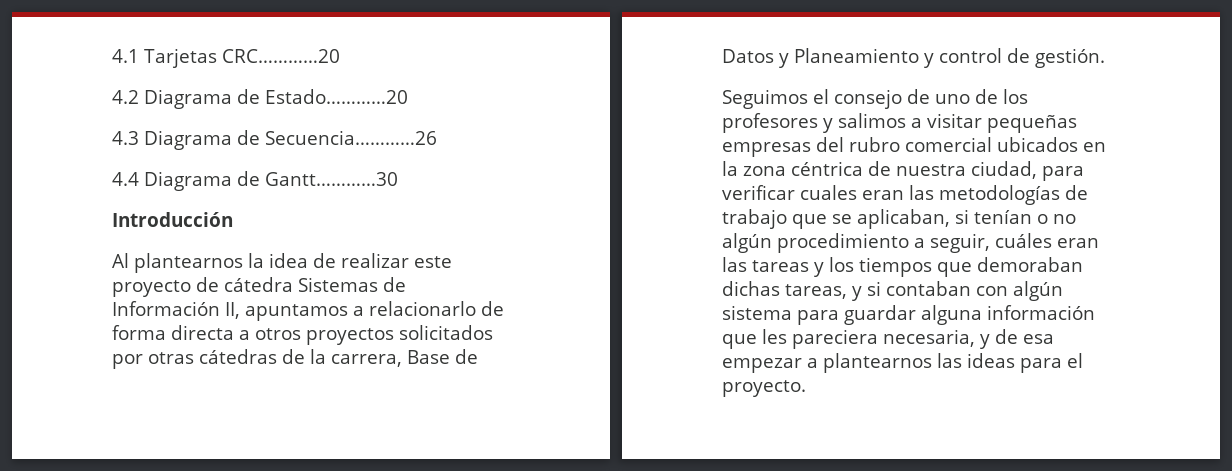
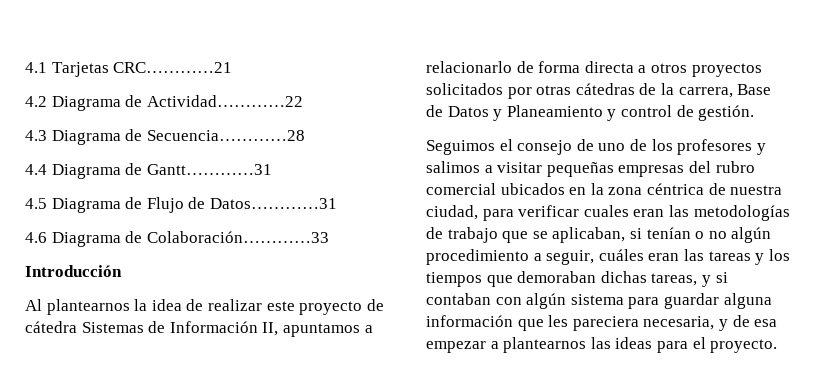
- 4.1 Tarjetas CRC…………20
+ 4.1 Tarjetas CRC…………21
- 4.2 Diagrama de Estado…………20
+ 4.2 Diagrama de Actividad…………22
- 4.3 Diagrama de Secuencia…………26
+ 4.3 Diagrama de Secuencia…………28
- 4.4 Diagrama de Gantt…………30
+ 4.4 Diagrama de Gantt…………31
+ 4.5 Diagrama de Flujo de Datos…………31
+ 4.6 Diagrama de Colaboración…………33

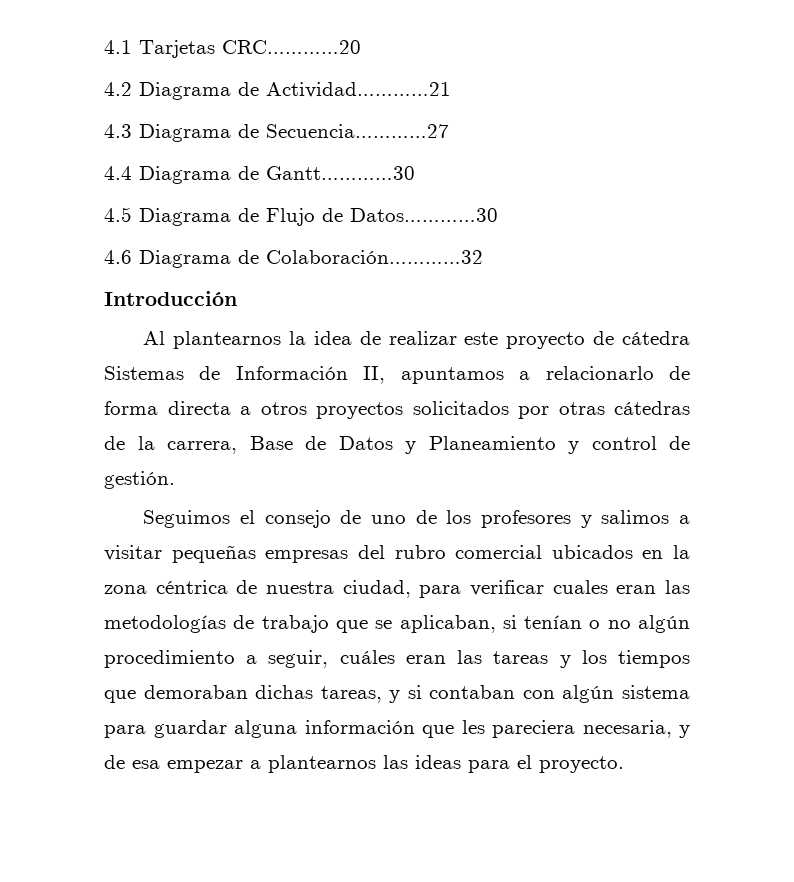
- 4.1 Tarjetas CRC…………21
+ 4.1 Tarjetas CRC…………20
- 4.2 Diagrama de Actividad…………22
+ 4.2 Diagrama de Actividad…………21
- 4.3 Diagrama de Secuencia…………28
+ 4.3 Diagrama de Secuencia…………27
- 4.4 Diagrama de Gantt…………31
+ 4.4 Diagrama de Gantt…………30
- 4.5 Diagrama de Flujo de Datos…………31
+ 4.5 Diagrama de Flujo de Datos…………30
- 4.6 Diagrama de Colaboración…………33
+ 4.6 Diagrama de Colaboración…………32

